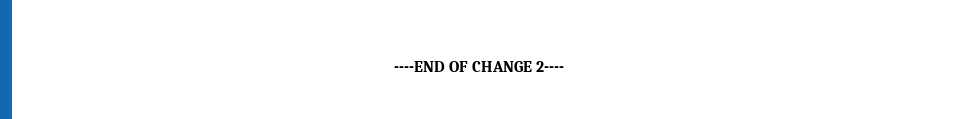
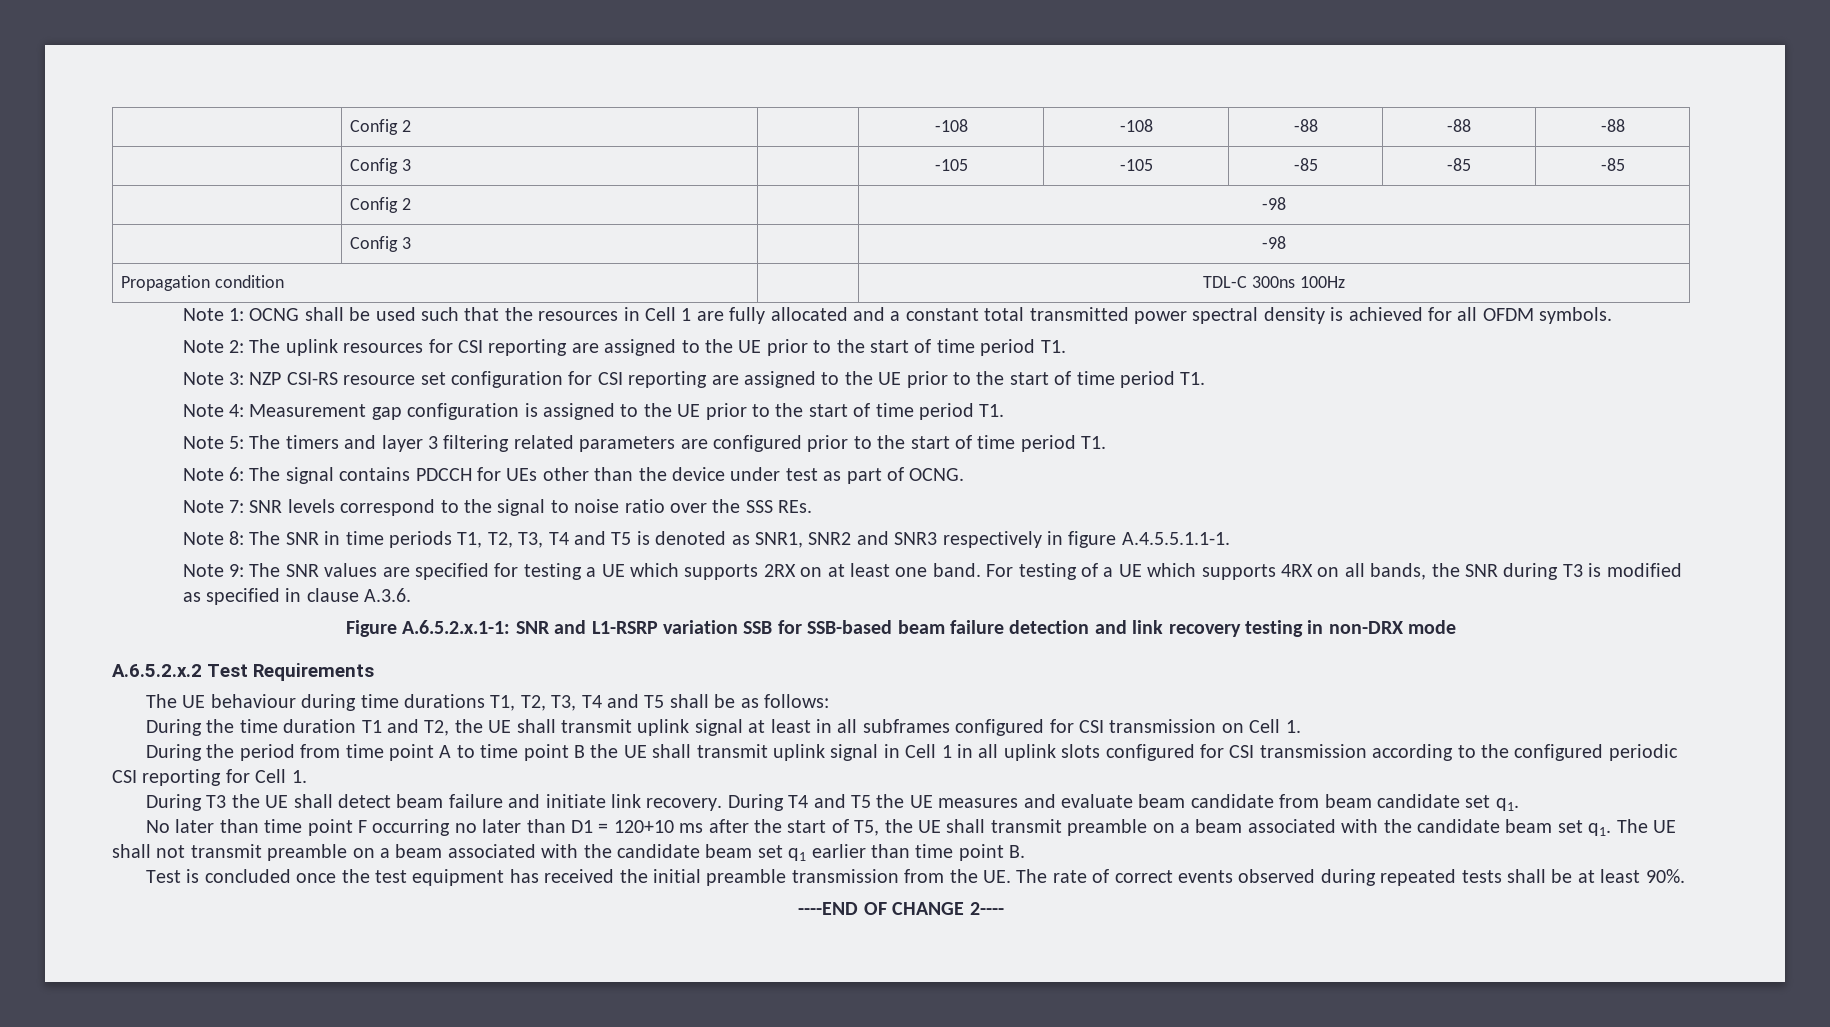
+ | Config 2 | | -108 | -108 | -88 | -88 | -88
+ | Config 3 | | -105 | -105 | -85 | -85 | -85
+ | Config 2 | | -98
+ | Config 3 | | -98
+ Propagation condition | | TDL-C 300ns 100Hz
+ Note 1: OCNG shall be used such that the resources in Cell 1 are fully allocated and a constant total transmitted power spectral density is achieved for all OFDM symbols.
+ Note 2: The uplink resources for CSI reporting are assigned to the UE prior to the start of time period T1.
+ Note 3: NZP CSI-RS resource set configuration for CSI reporting are assigned to the UE prior to the start of time period T1.
+ Note 4: Measurement gap configuration is assigned to the UE prior to the start of time period T1.
+ Note 5: The timers and layer 3 filtering related parameters are configured prior to the start of time period T1.
+ Note 6: The signal contains PDCCH for UEs other than the device under test as part of OCNG.
+ Note 7: SNR levels correspond to the signal to noise ratio over the SSS REs.
+ Note 8: The SNR in time periods T1, T2, T3, T4 and T5 is denoted as SNR1, SNR2 and SNR3 respectively in figure A.4.5.5.1.1-1.
+ Note 9: The SNR values are specified for testing a UE which supports 2RX on at least one band. For testing of a UE which supports 4RX on all bands, the SNR during T3 is modified as specified in clause A.3.6.
+ Figure A.6.5.2.x.1-1: SNR and L1-RSRP variation SSB for SSB-based beam failure detection and link recovery testing in non-DRX mode
+ A.6.5.2.x.2 Test Requirements
+ The UE behaviour during time durations T1, T2, T3, T4 and T5 shall be as follows:
+ During the time duration T1 and T2, the UE shall transmit uplink signal at least in all subframes configured for CSI transmission on Cell 1.
+ During the period from time point A to time point B the UE shall transmit uplink signal in Cell 1 in all uplink slots configured for CSI transmission according to the configured periodic CSI reporting for Cell 1.
+ During T3 the UE shall detect beam failure and initiate link recovery. During T4 and T5 the UE measures and evaluate beam candidate from beam candidate set q1.
+ No later than time point F occurring no later than D1 = 120+10 ms after the start of T5, the UE shall transmit preamble on a beam associated with the candidate beam set q1. The UE shall not transmit preamble on a beam associated with the candidate beam set q1 earlier than time point B.
+ Test is concluded once the test equipment has received the initial preamble transmission from the UE. The rate of correct events observed during repeated tests shall be at least 90%.

